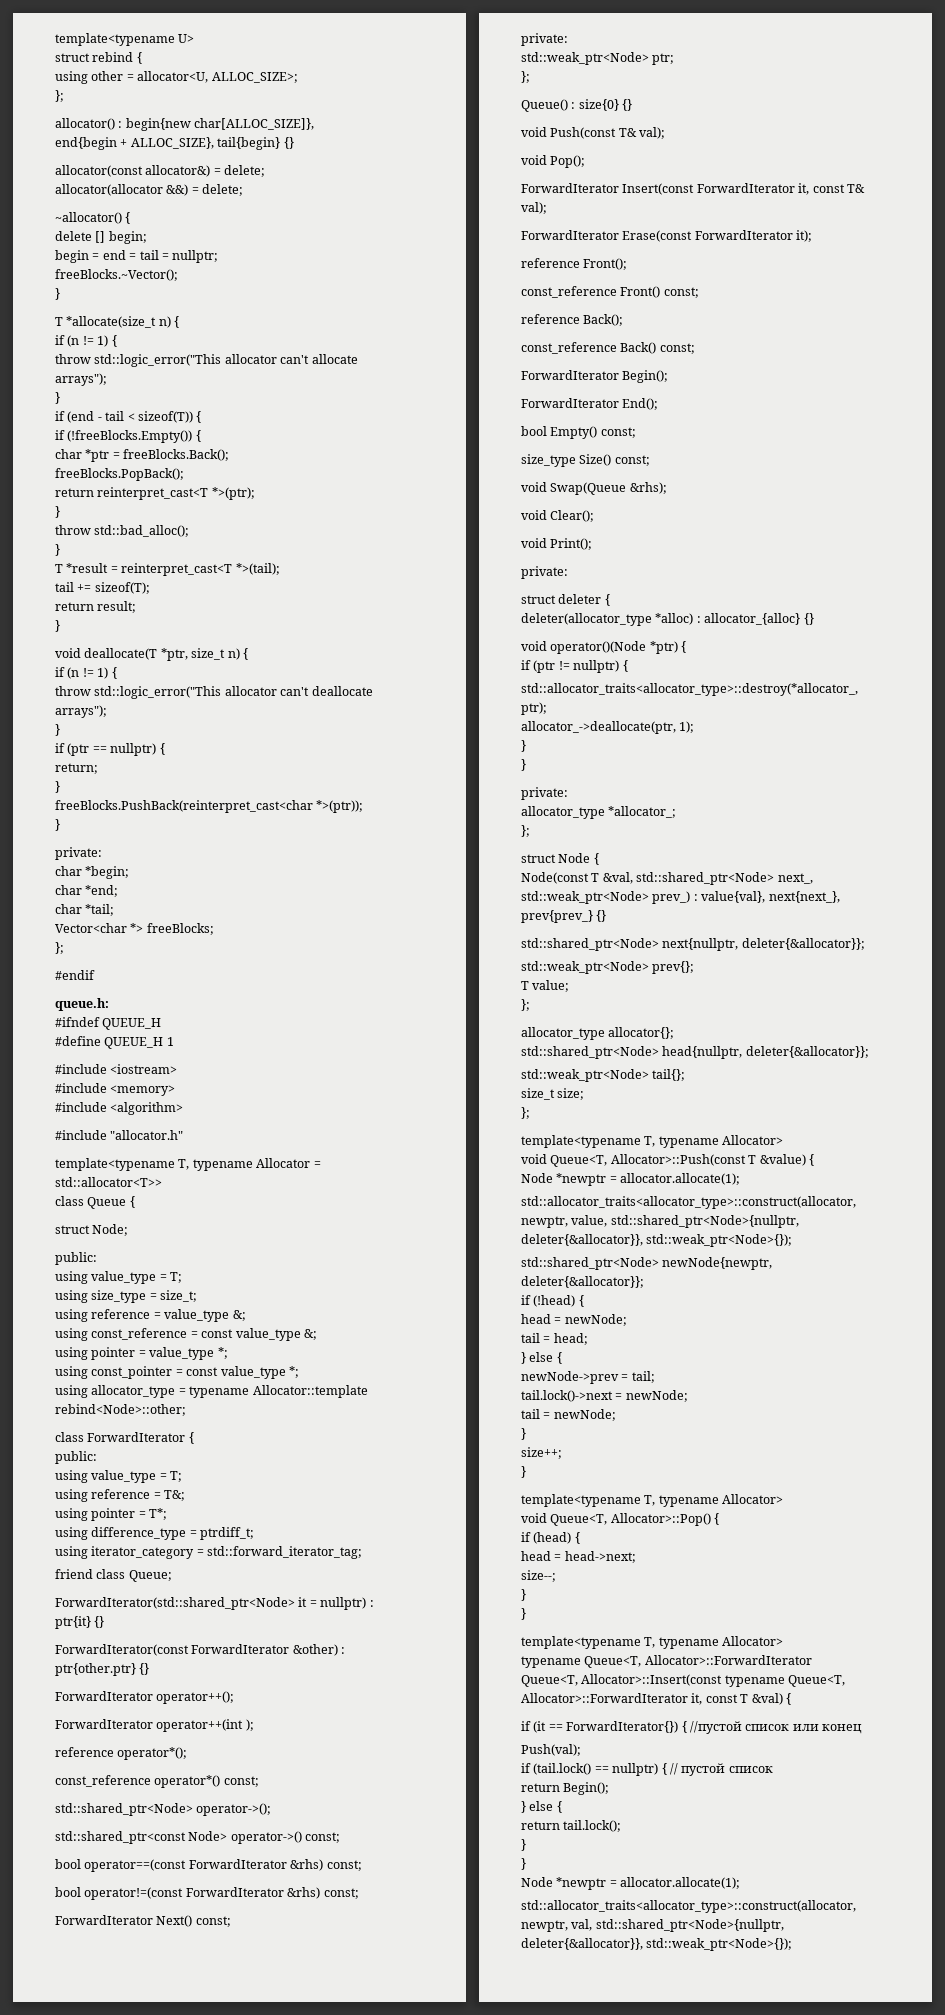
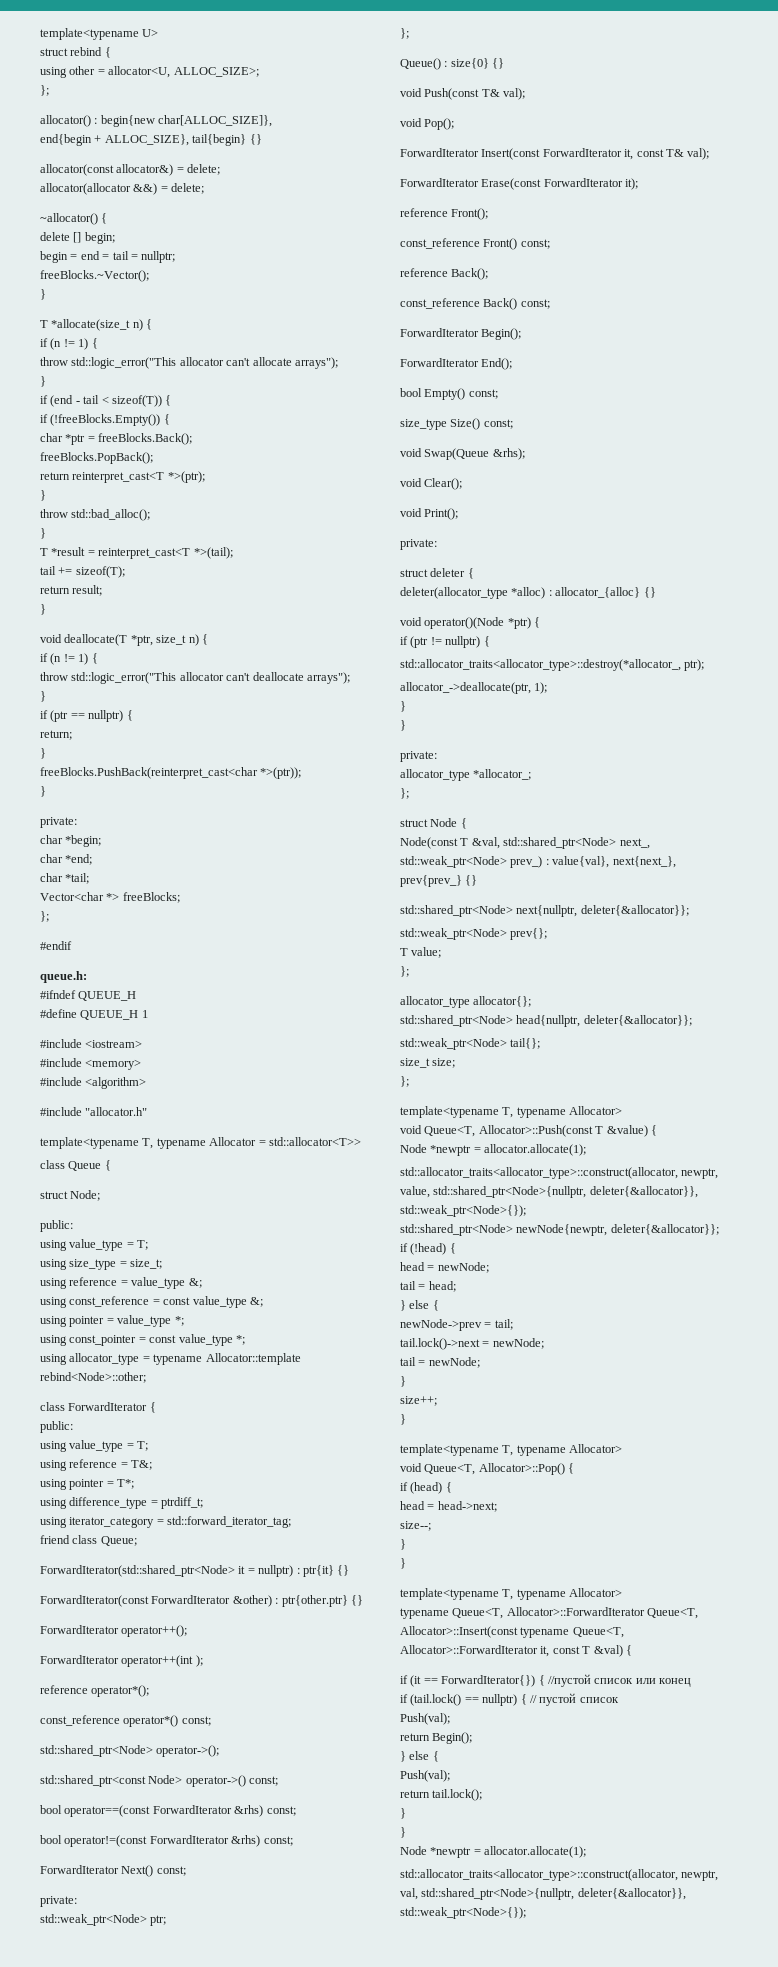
- Push(val);
  if (tail.lock() == nullptr) { // пустой список
+ Push(val);
  return Begin();
  } else {
+ Push(val);

